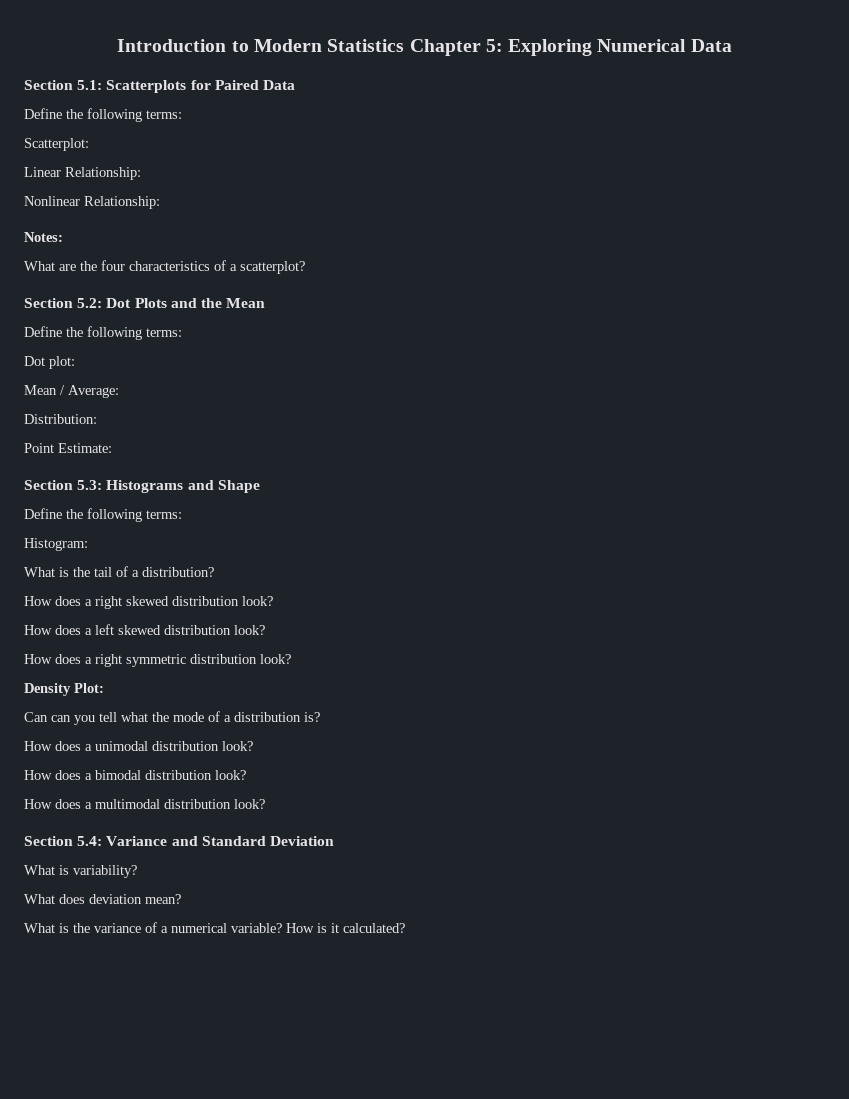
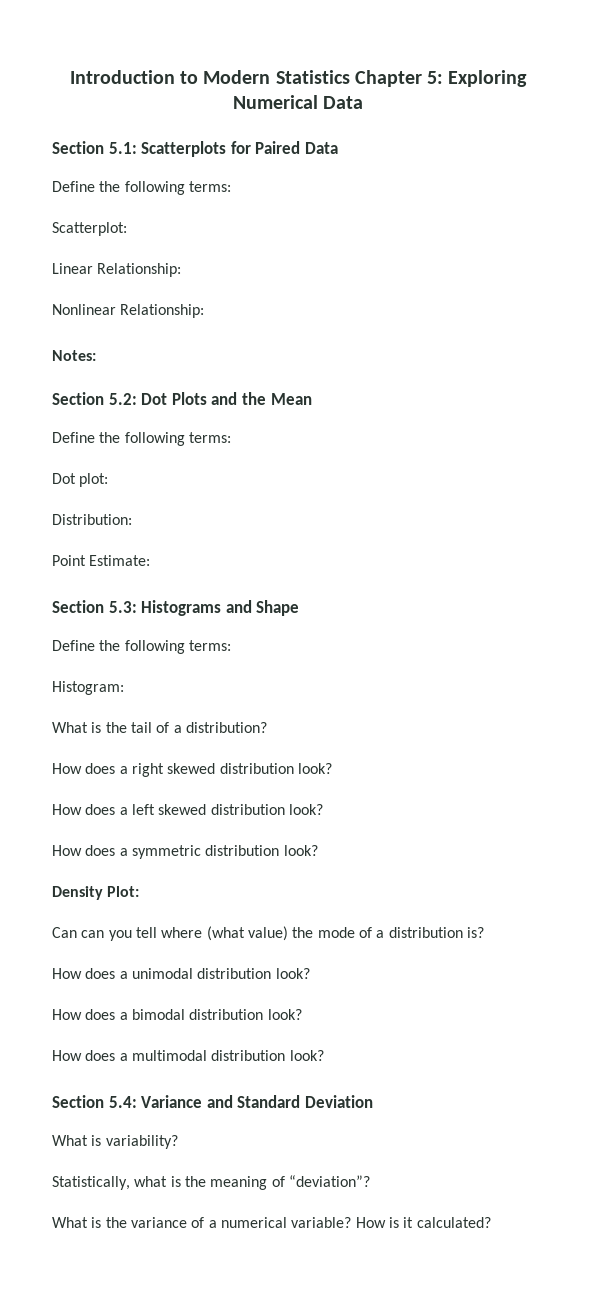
- What are the four characteristics of a scatterplot?
- Mean / Average:
- How does a right symmetric distribution look?
+ How does a symmetric distribution look?
- Can can you tell what the mode of a distribution is?
+ Can can you tell where (what value) the mode of a distribution is?
- What does deviation mean?
+ Statistically, what is the meaning of “deviation”?

